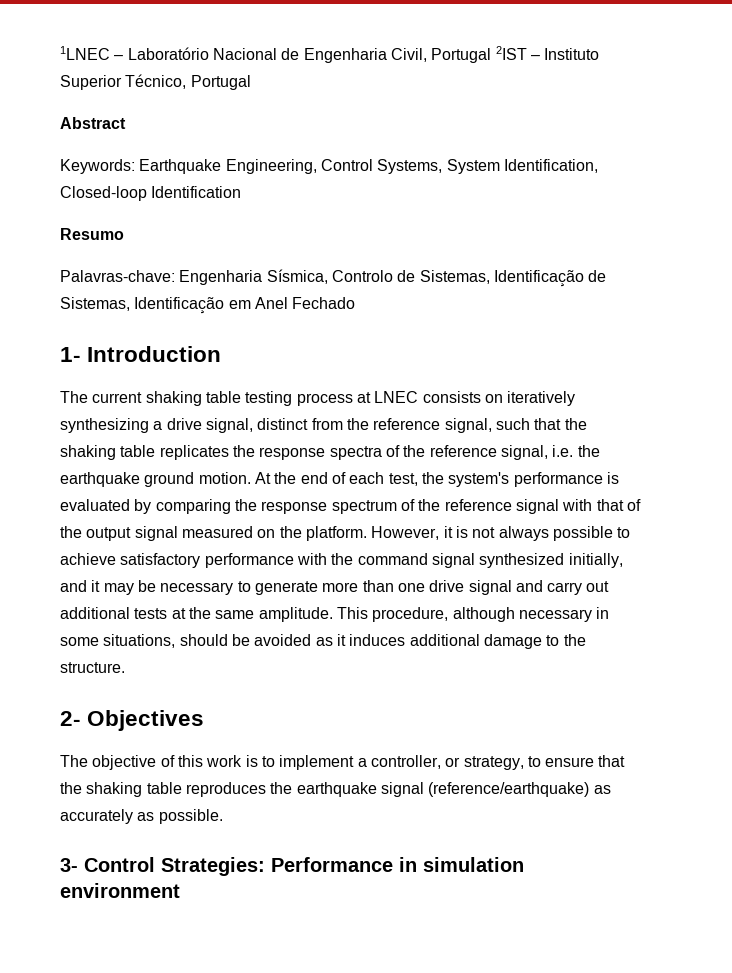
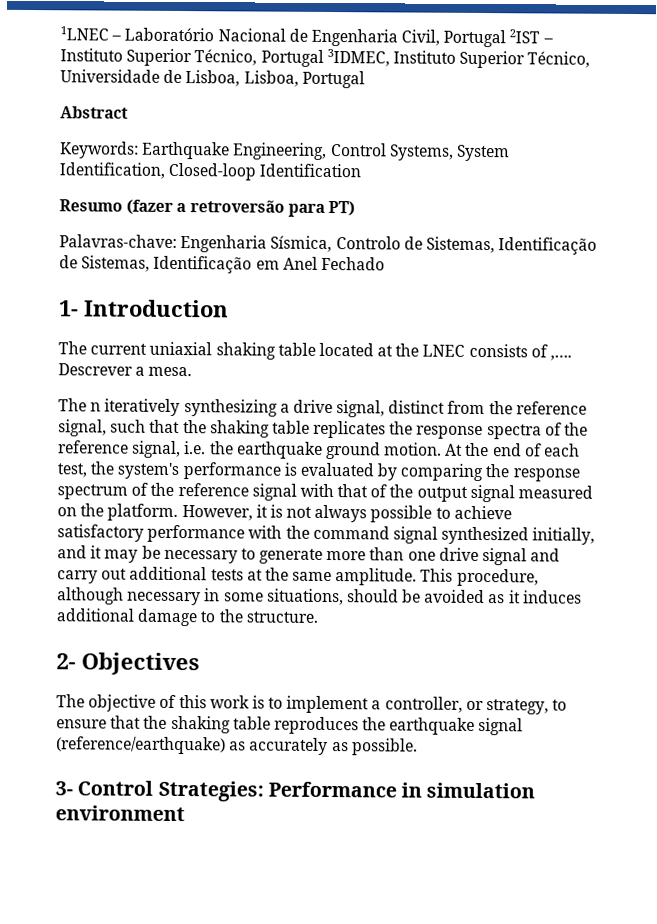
- 1LNEC – Laboratório Nacional de Engenharia Civil, Portugal 2IST – Instituto Superior Técnico, Portugal
+ 1LNEC – Laboratório Nacional de Engenharia Civil, Portugal 2IST – Instituto Superior Técnico, Portugal 3IDMEC, Instituto Superior Técnico, Universidade de Lisboa, Lisboa, Portugal
- Resumo
+ Resumo (fazer a retroversão para PT)
- The current shaking table testing process at LNEC consists on iteratively synthesizing a drive signal, distinct from the reference signal, such that the shaking table replicates the response spectra of the reference signal, i.e. the earthquake ground motion.
+ The current uniaxial shaking table located at the LNEC consists of ,…. Descrever a mesa.
+ The n iteratively synthesizing a drive signal, distinct from the reference signal, such that the shaking table replicates the response spectra of the reference signal, i.e. the earthquake ground motion.

